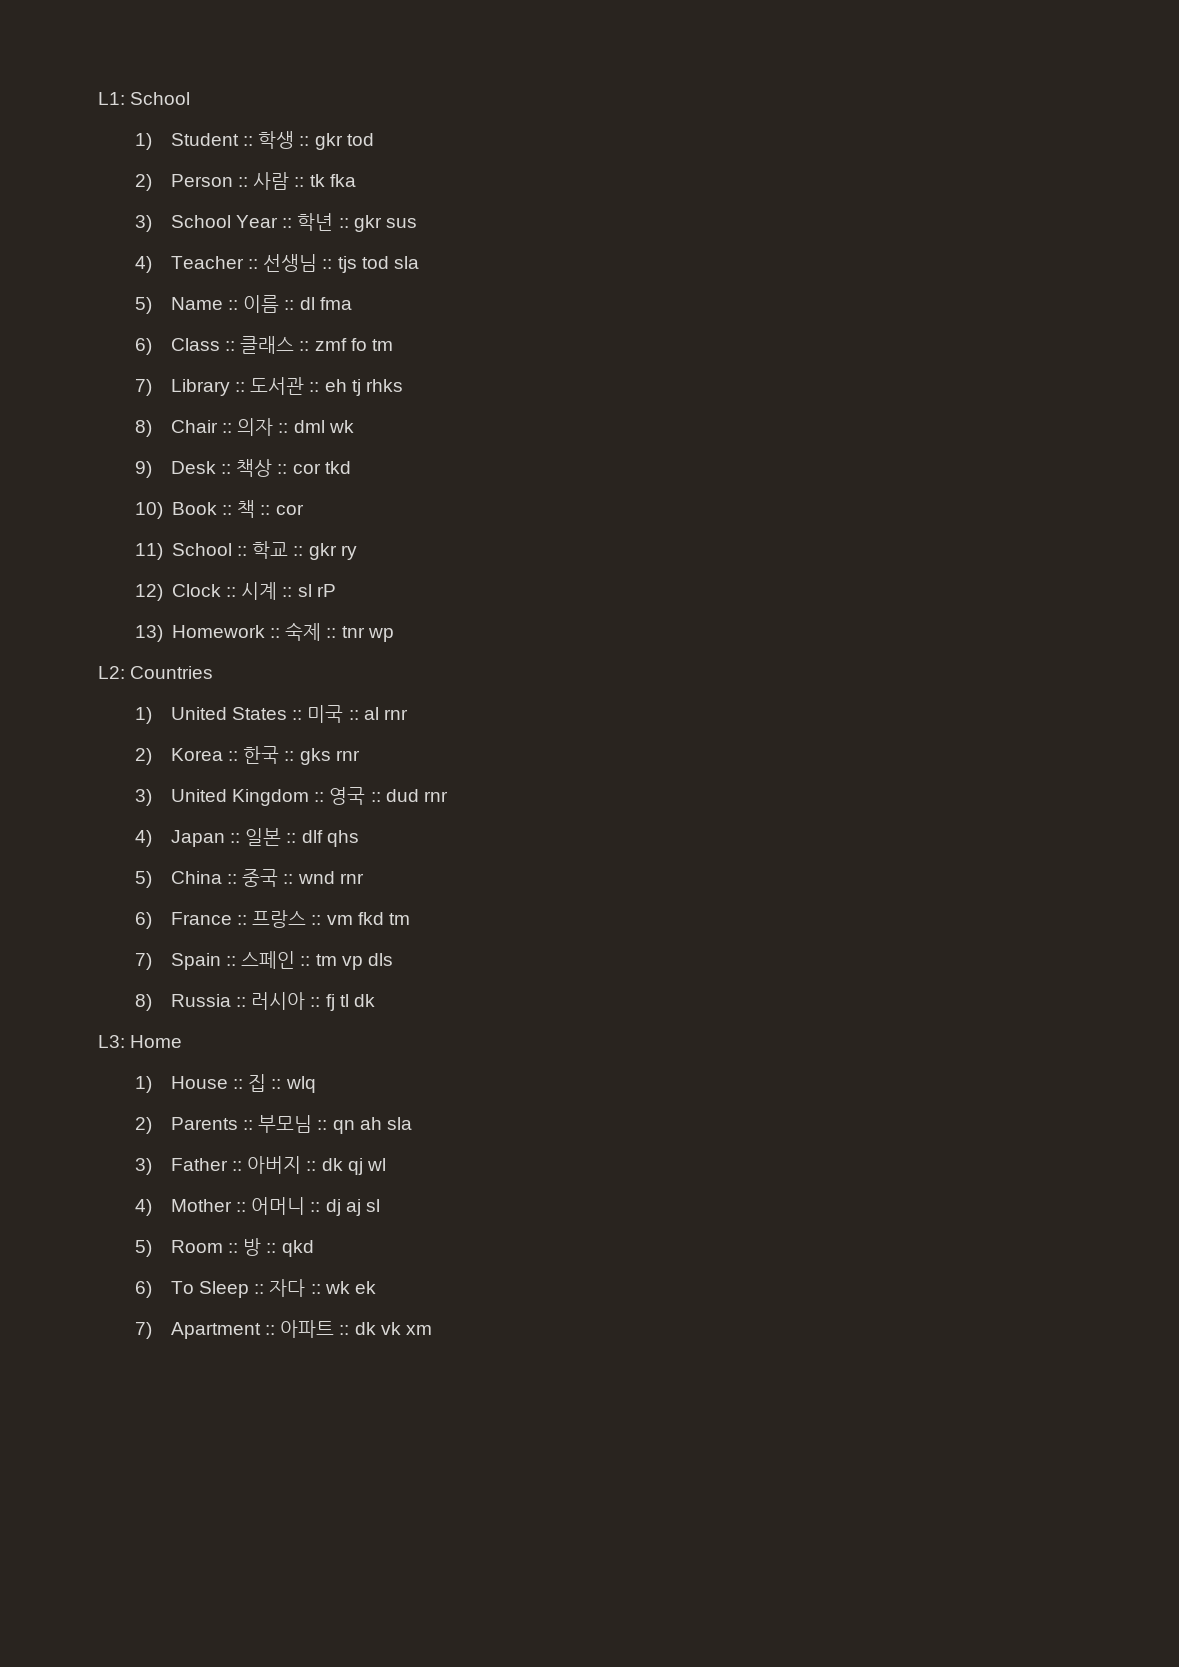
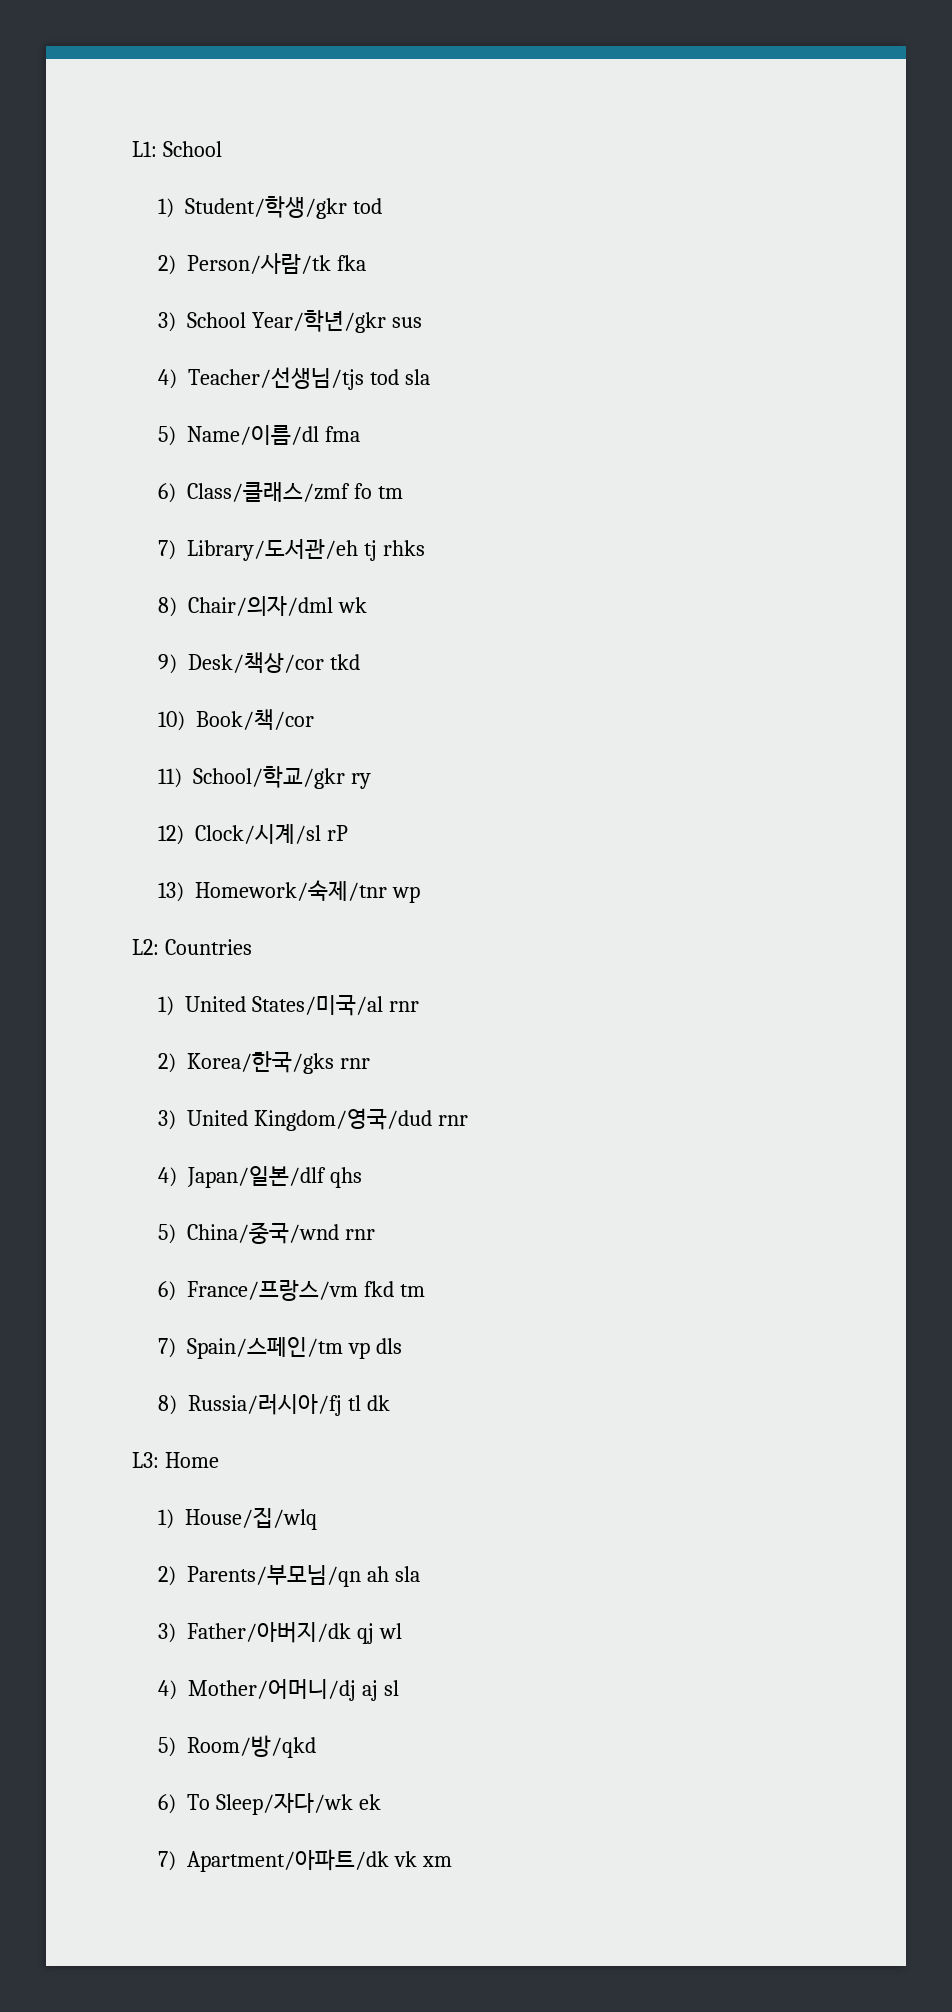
- 1) Student :: 학생 :: gkr tod
- 2) Person :: 사람 :: tk fka
- 3) School Year :: 학년 :: gkr sus
- 4) Teacher :: 선생님 :: tjs tod sla
- 5) Name :: 이름 :: dl fma
- 6) Class :: 클래스 :: zmf fo tm
- 7) Library :: 도서관 :: eh tj rhks
- 8) Chair :: 의자 :: dml wk
- 9) Desk :: 책상 :: cor tkd
- 10) Book :: 책 :: cor
- 11) School :: 학교 :: gkr ry
- 12) Clock :: 시계 :: sl rP
- 13) Homework :: 숙제 :: tnr wp
+ 1) Student/학생/gkr tod
+ 2) Person/사람/tk fka
+ 3) School Year/학년/gkr sus
+ 4) Teacher/선생님/tjs tod sla
+ 5) Name/이름/dl fma
+ 6) Class/클래스/zmf fo tm
+ 7) Library/도서관/eh tj rhks
+ 8) Chair/의자/dml wk
+ 9) Desk/책상/cor tkd
+ 10) Book/책/cor
+ 11) School/학교/gkr ry
+ 12) Clock/시계/sl rP
+ 13) Homework/숙제/tnr wp
- 1) United States :: 미국 :: al rnr
- 2) Korea :: 한국 :: gks rnr
- 3) United Kingdom :: 영국 :: dud rnr
- 4) Japan :: 일본 :: dlf qhs
- 5) China :: 중국 :: wnd rnr
- 6) France :: 프랑스 :: vm fkd tm
- 7) Spain :: 스페인 :: tm vp dls
- 8) Russia :: 러시아 :: fj tl dk
+ 1) United States/미국/al rnr
+ 2) Korea/한국/gks rnr
+ 3) United Kingdom/영국/dud rnr
+ 4) Japan/일본/dlf qhs
+ 5) China/중국/wnd rnr
+ 6) France/프랑스/vm fkd tm
+ 7) Spain/스페인/tm vp dls
+ 8) Russia/러시아/fj tl dk
- 1) House :: 집 :: wlq
- 2) Parents :: 부모님 :: qn ah sla
- 3) Father :: 아버지 :: dk qj wl
- 4) Mother :: 어머니 :: dj aj sl
- 5) Room :: 방 :: qkd
- 6) To Sleep :: 자다 :: wk ek
- 7) Apartment :: 아파트 :: dk vk xm
+ 1) House/집/wlq
+ 2) Parents/부모님/qn ah sla
+ 3) Father/아버지/dk qj wl
+ 4) Mother/어머니/dj aj sl
+ 5) Room/방/qkd
+ 6) To Sleep/자다/wk ek
+ 7) Apartment/아파트/dk vk xm

